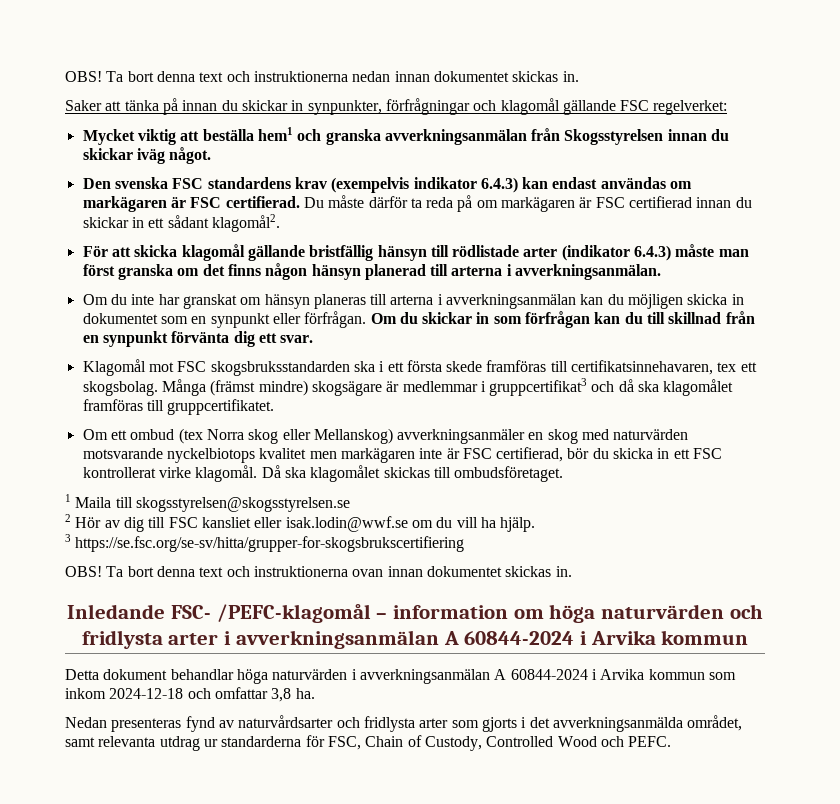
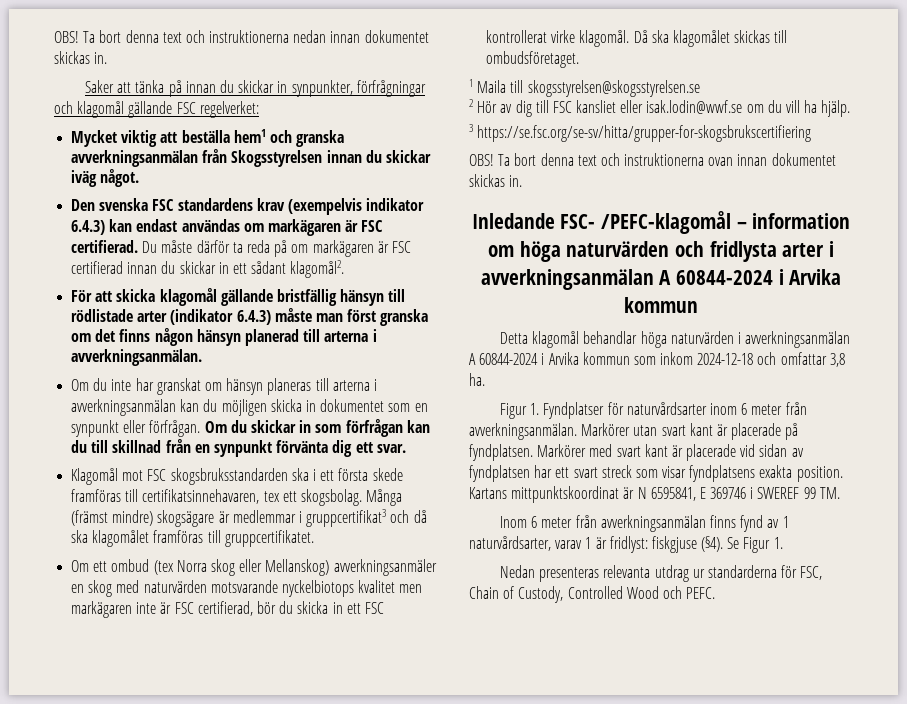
- Detta dokument behandlar höga naturvärden i avverkningsanmälan A 60844-2024 i Arvika kommun som inkom 2024-12-18 och omfattar 3,8 ha.
+ Detta klagomål behandlar höga naturvärden i avverkningsanmälan A 60844-2024 i Arvika kommun som inkom 2024-12-18 och omfattar 3,8 ha.
- Nedan presenteras fynd av naturvårdsarter och fridlysta arter som gjorts i det avverkningsanmälda området, samt relevanta utdrag ur standarderna för FSC, Chain of Custody, Controlled Wood och PEFC.
+ Figur 1. Fyndplatser för naturvårdsarter inom 6 meter från avverkningsanmälan. Markörer utan svart kant är placerade på fyndplatsen. Markörer med svart kant är placerade vid sidan av fyndplatsen har ett svart streck som visar fyndplatsens exakta position. Kartans mittpunktskoordinat är N 6595841, E 369746 i SWEREF 99 TM.
+ Inom 6 meter från avverkningsanmälan finns fynd av 1 naturvårdsarter, varav 1 är fridlyst: fiskgjuse (§4). Se Figur 1.
+ Nedan presenteras relevanta utdrag ur standarderna för FSC, Chain of Custody, Controlled Wood och PEFC.

